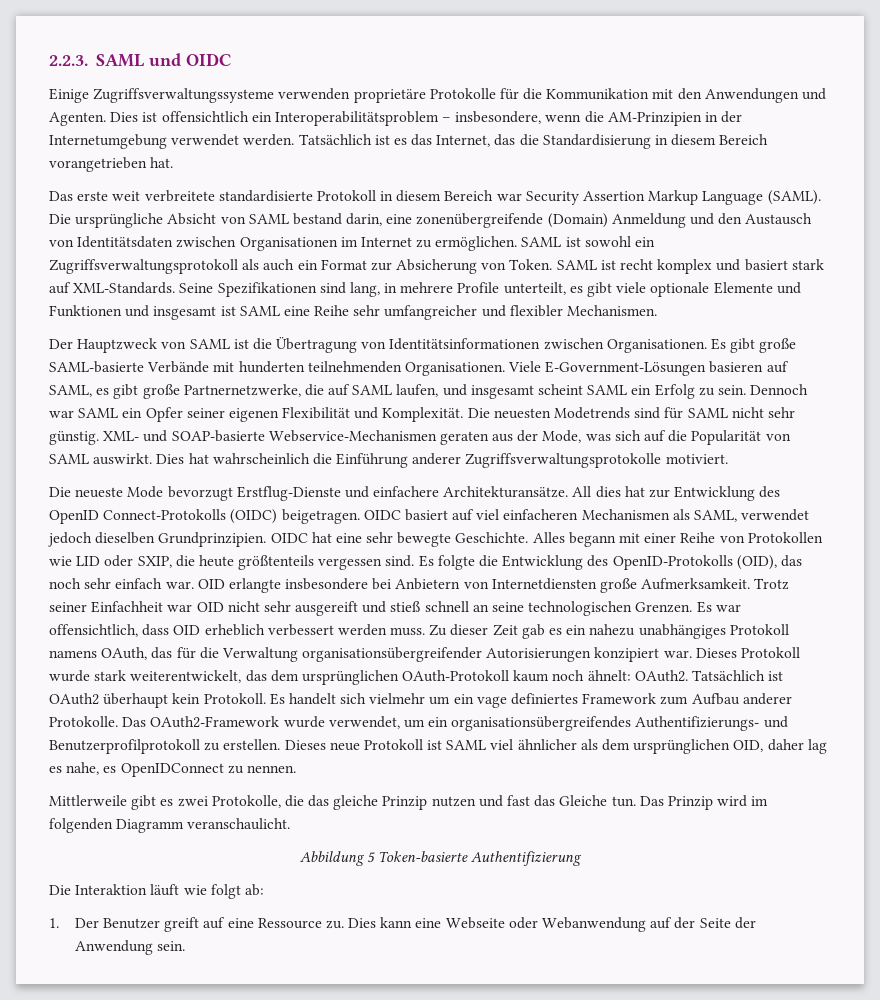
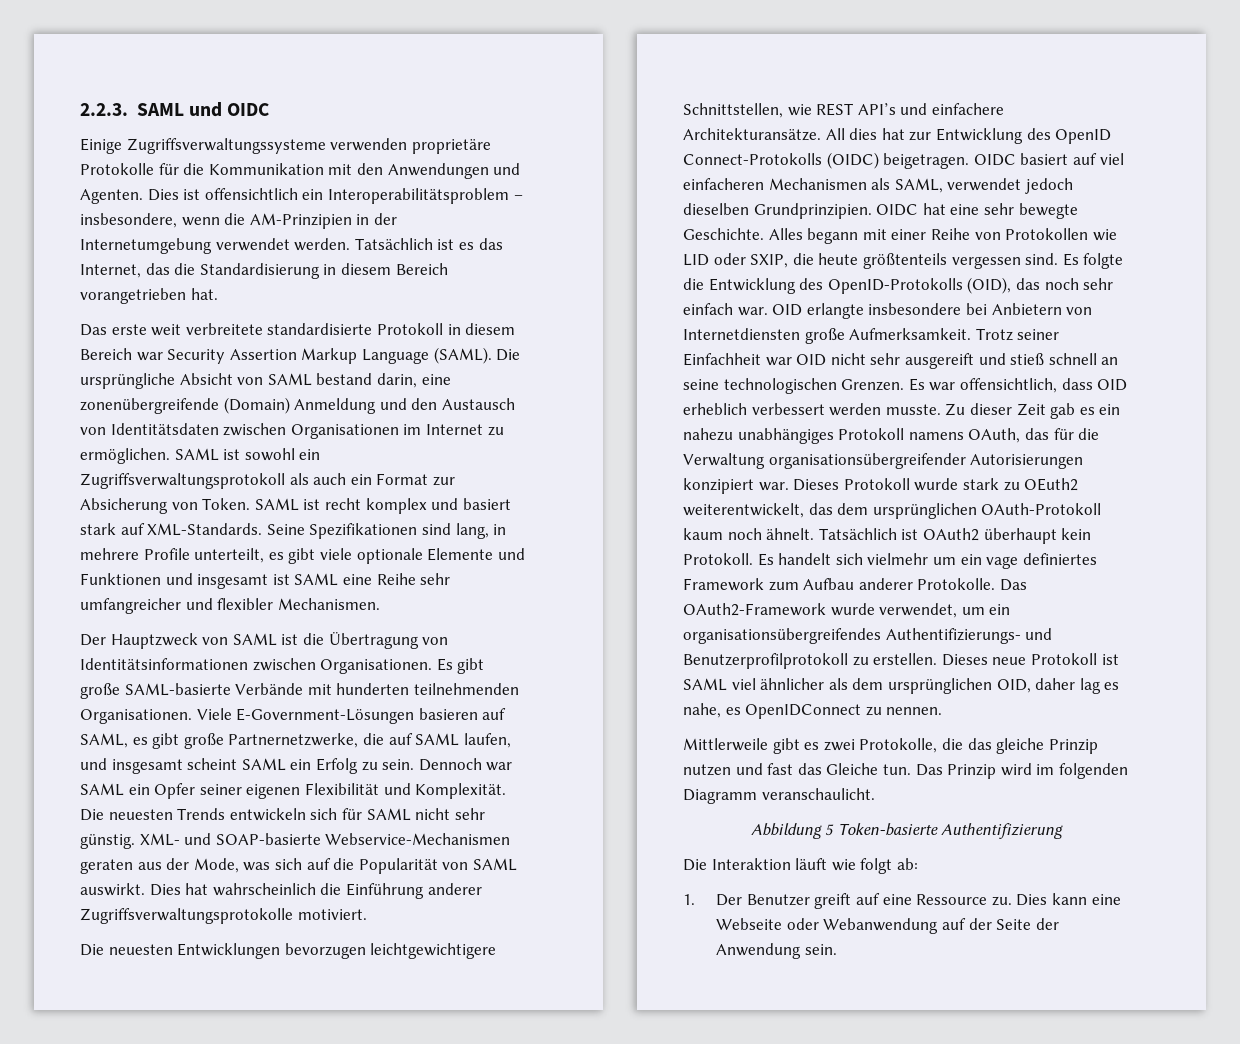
- Die neuesten Modetrends sind für SAML nicht sehr günstig.
+ Die neuesten Trends entwickeln sich für SAML nicht sehr günstig.
- Die neueste Mode bevorzugt Erstflug-Dienste und einfachere Architekturansätze.
+ Die neuesten Entwicklungen bevorzugen leichtgewichtigere Schnittstellen, wie REST API’s und einfachere Architekturansätze.
- Es war offensichtlich, dass OID erheblich verbessert werden muss.
+ Es war offensichtlich, dass OID erheblich verbessert werden musste.
- Dieses Protokoll wurde stark weiterentwickelt, das dem ursprünglichen OAuth-Protokoll kaum noch ähnelt: OAuth2.
+ Dieses Protokoll wurde stark zu OEuth2 weiterentwickelt, das dem ursprünglichen OAuth-Protokoll kaum noch ähnelt.

